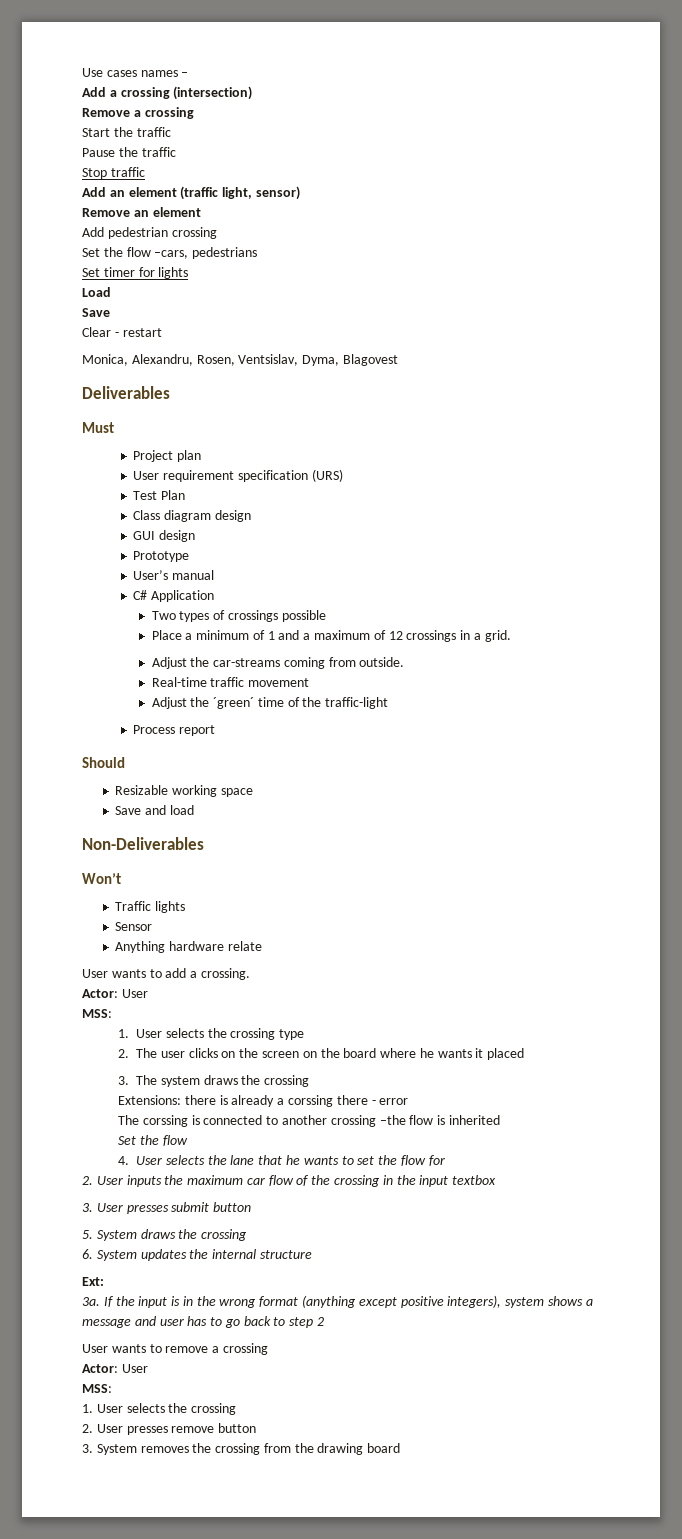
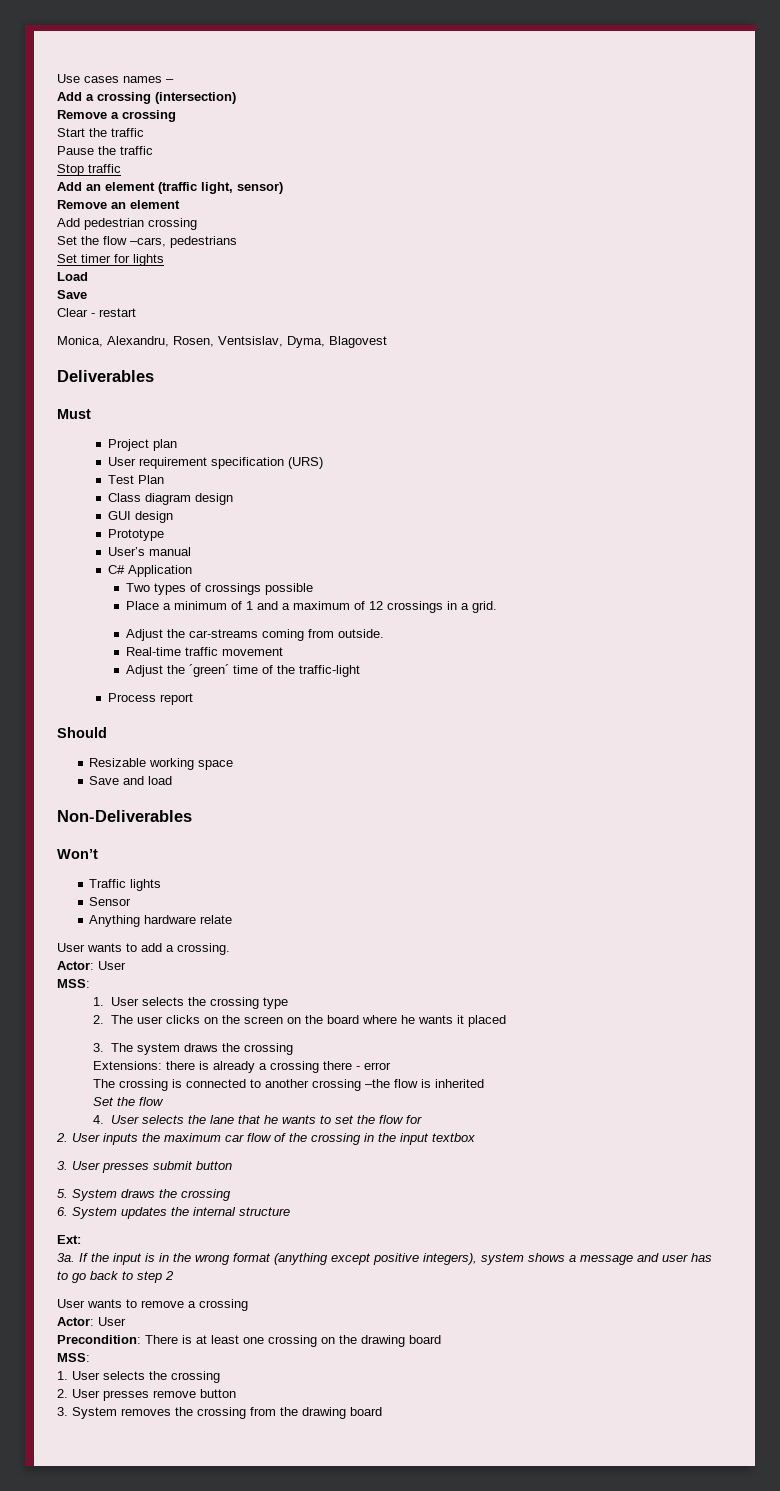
- Extensions: there is already a corssing there - error
+ Extensions: there is already a crossing there - error
- The corssing is connected to another crossing –the flow is inherited
+ The crossing is connected to another crossing –the flow is inherited
+ Precondition: There is at least one crossing on the drawing board

